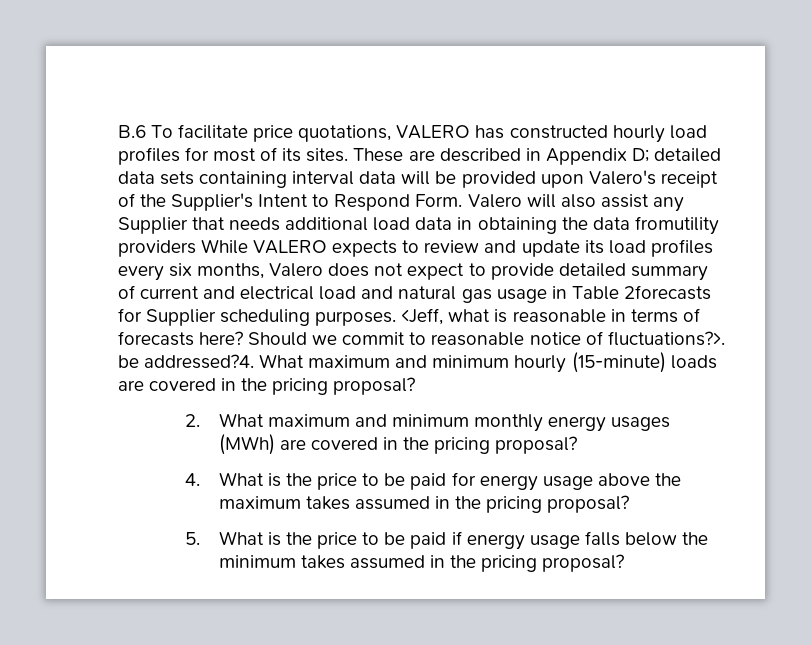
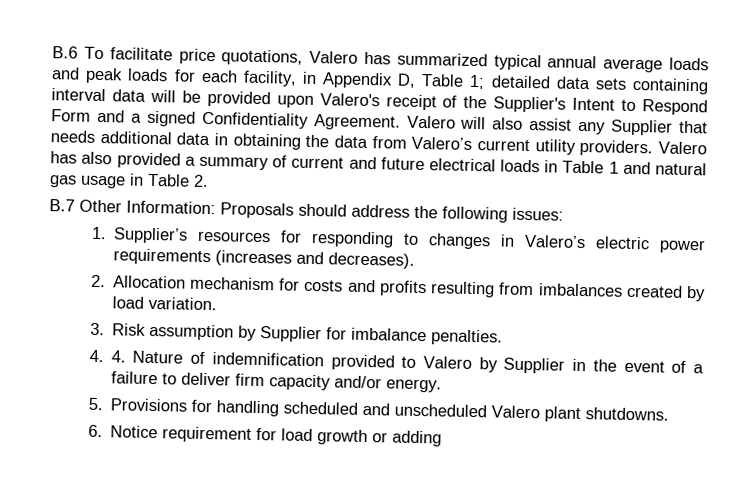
- B.6 To facilitate price quotations, VALERO has constructed hourly load profiles for most of its sites. These are described in Appendix D; detailed data sets containing interval data will be provided upon Valero's receipt of the Supplier's Intent to Respond Form.
+ B.6 To facilitate price quotations, Valero has summarized typical annual average loads and peak loads for each facility, in Appendix D, Table 1; detailed data sets containing interval data will be provided upon Valero's receipt of the Supplier's Intent to Respond Form and a signed Confidentiality Agreement.
- Valero will also assist any Supplier that needs additional load data in obtaining the data fromutility providers While VALERO expects to review and update its load profiles every six months, Valero does not expect to provide detailed summary of current and electrical load and natural gas usage in Table 2forecasts for Supplier scheduling purposes. <Jeff, what is reasonable in terms of forecasts here? Should we commit to reasonable notice of fluctuations?>. be addressed?4. What maximum and minimum hourly (15-minute) loads are covered in the pricing proposal?
- 2. What maximum and minimum monthly energy usages (MWh) are covered in the pricing proposal?
- 4. What is the price to be paid for energy usage above the maximum takes assumed in the pricing proposal?
- 5. What is the price to be paid if energy usage falls below the minimum takes assumed in the pricing proposal?
+ Valero will also assist any Supplier that needs additional data in obtaining the data from Valero’s current utility providers. Valero has also provided a summary of current and future electrical loads in Table 1 and natural gas usage in Table 2.
+ B.7 Other Information: Proposals should address the following issues:
+ 1. Supplier’s resources for responding to changes in Valero’s electric power requirements (increases and decreases).
+ 2. Allocation mechanism for costs and profits resulting from imbalances created by load variation.
+ 3. Risk assumption by Supplier for imbalance penalties.
+ 4. 4. Nature of indemnification provided to Valero by Supplier in the event of a failure to deliver firm capacity and/or energy.
+ 5. Provisions for handling scheduled and unscheduled Valero plant shutdowns.
+ 6. Notice requirement for load growth or adding

